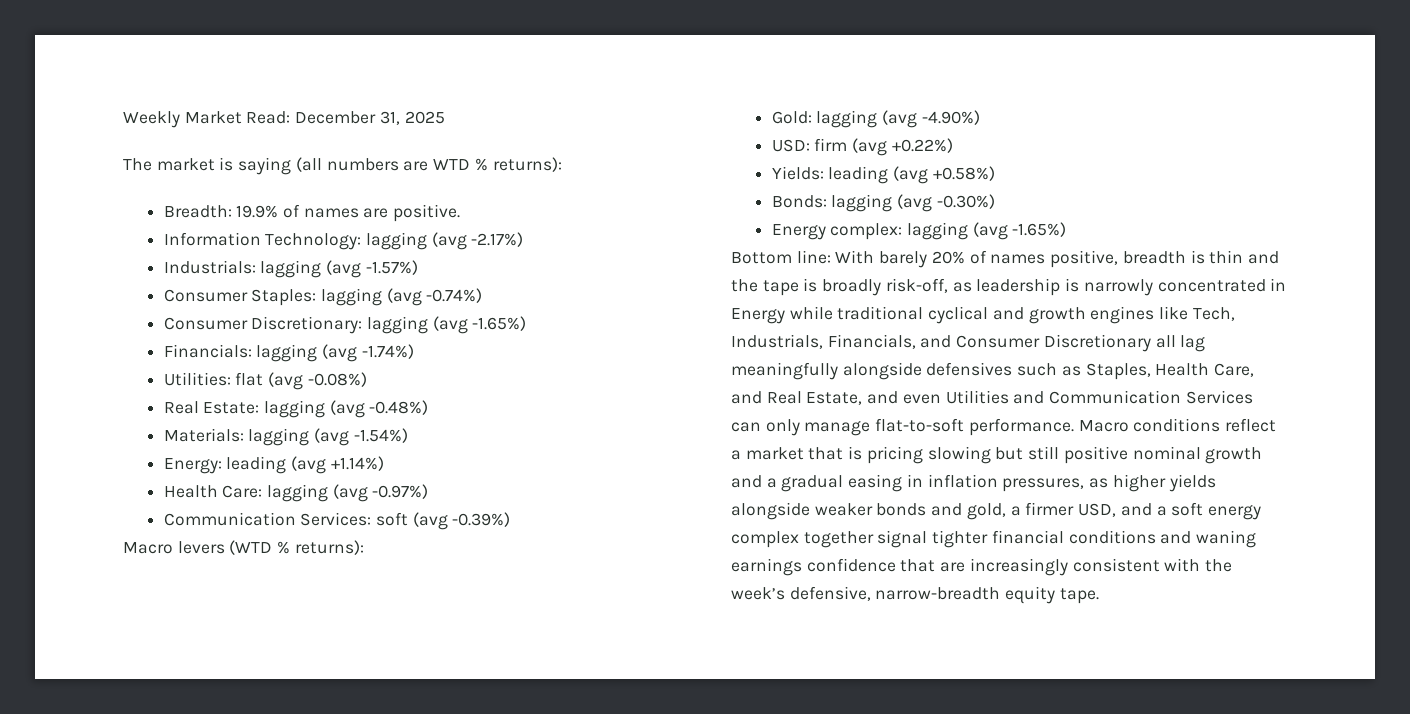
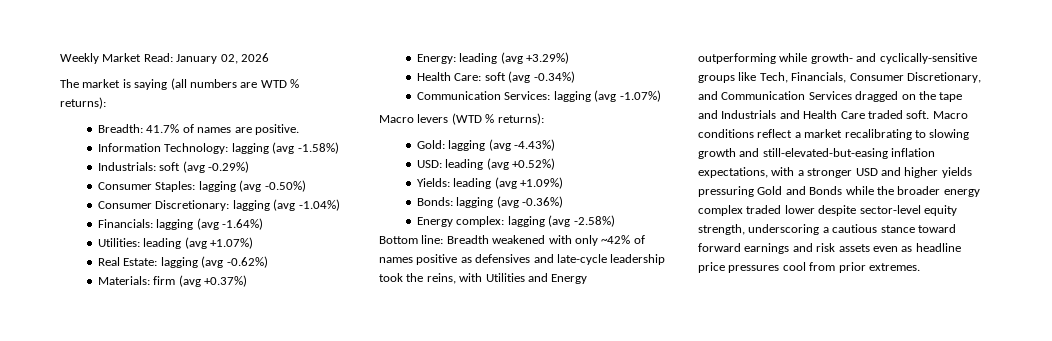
- Weekly Market Read: December 31, 2025
+ Weekly Market Read: January 02, 2026
- Breadth: 19.9% of names are positive.
+ Breadth: 41.7% of names are positive.
- Information Technology: lagging (avg -2.17%)
+ Information Technology: lagging (avg -1.58%)
- Industrials: lagging (avg -1.57%)
+ Industrials: soft (avg -0.29%)
- Consumer Staples: lagging (avg -0.74%)
+ Consumer Staples: lagging (avg -0.50%)
- Consumer Discretionary: lagging (avg -1.65%)
+ Consumer Discretionary: lagging (avg -1.04%)
- Financials: lagging (avg -1.74%)
+ Financials: lagging (avg -1.64%)
- Utilities: flat (avg -0.08%)
+ Utilities: leading (avg +1.07%)
- Real Estate: lagging (avg -0.48%)
+ Real Estate: lagging (avg -0.62%)
- Materials: lagging (avg -1.54%)
+ Materials: firm (avg +0.37%)
- Energy: leading (avg +1.14%)
+ Energy: leading (avg +3.29%)
- Health Care: lagging (avg -0.97%)
+ Health Care: soft (avg -0.34%)
- Communication Services: soft (avg -0.39%)
+ Communication Services: lagging (avg -1.07%)
- Gold: lagging (avg -4.90%)
+ Gold: lagging (avg -4.43%)
- USD: firm (avg +0.22%)
+ USD: leading (avg +0.52%)
- Yields: leading (avg +0.58%)
+ Yields: leading (avg +1.09%)
- Bonds: lagging (avg -0.30%)
+ Bonds: lagging (avg -0.36%)
- Energy complex: lagging (avg -1.65%)
+ Energy complex: lagging (avg -2.58%)
- Bottom line: With barely 20% of names positive, breadth is thin and the tape is broadly risk-off, as leadership is narrowly concentrated in Energy while traditional cyclical and growth engines like Tech, Industrials, Financials, and Consumer Discretionary all lag meaningfully alongside defensives such as Staples, Health Care, and Real Estate, and even Utilities and Communication Services can only manage flat-to-soft performance.
+ Bottom line: Breadth weakened with only ~42% of names positive as defensives and late-cycle leadership took the reins, with Utilities and Energy outperforming while growth- and cyclically-sensitive groups like Tech, Financials, Consumer Discretionary, and Communication Services dragged on the tape and Industrials and Health Care traded soft.
- Macro conditions reflect a market that is pricing slowing but still positive nominal growth and a gradual easing in inflation pressures, as higher yields alongside weaker bonds and gold, a firmer USD, and a soft energy complex together signal tighter financial conditions and waning earnings confidence that are increasingly consistent with the week’s defensive, narrow-breadth equity tape.
+ Macro conditions reflect a market recalibrating to slowing growth and still-elevated-but-easing inflation expectations, with a stronger USD and higher yields pressuring Gold and Bonds while the broader energy complex traded lower despite sector-level equity strength, underscoring a cautious stance toward forward earnings and risk assets even as headline price pressures cool from prior extremes.

